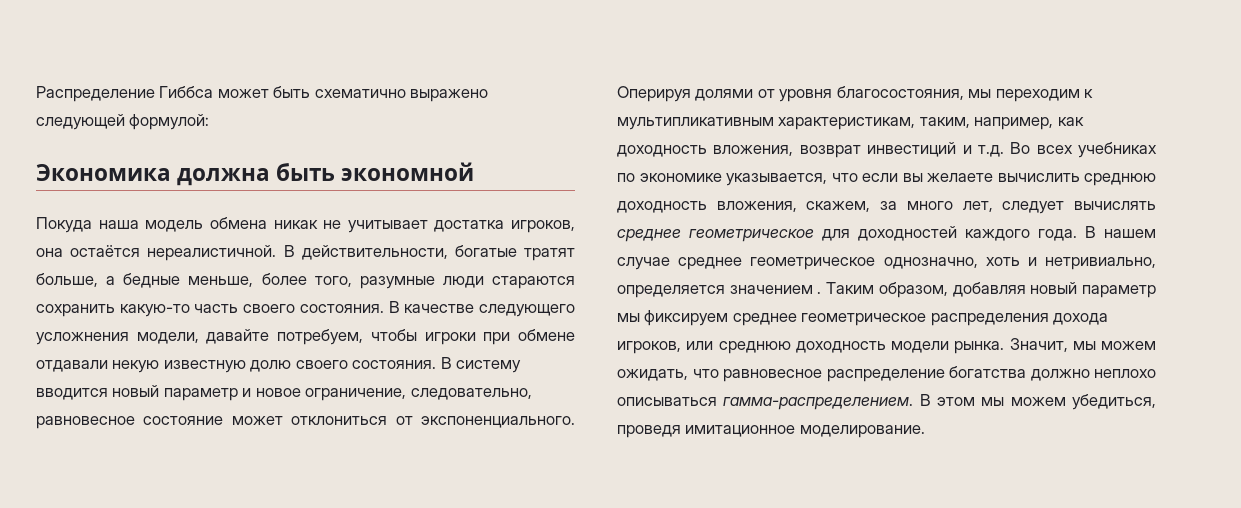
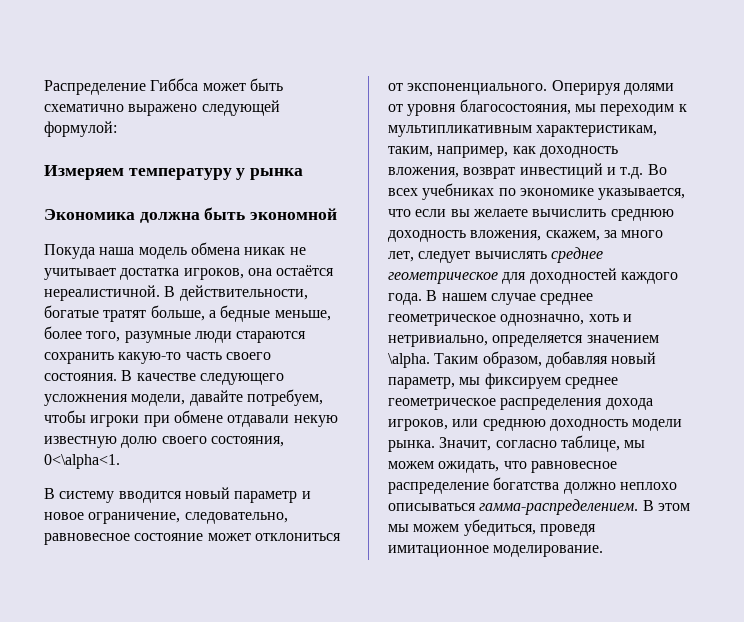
+ Измеряем температуру у рынка
- В качестве следующего усложнения модели, давайте потребуем, чтобы игроки при обмене отдавали некую известную долю своего состояния. В систему вводится новый параметр и новое ограничение, следовательно, равновесное состояние может отклониться от экспоненциального.
+ В качестве следующего усложнения модели, давайте потребуем, чтобы игроки при обмене отдавали некую известную долю своего состояния, 0<\alpha<1.
+ В систему вводится новый параметр и новое ограничение, следовательно, равновесное состояние может отклониться от экспоненциального.
- В нашем случае среднее геометрическое однозначно, хоть и нетривиально, определяется значением .
+ В нашем случае среднее геометрическое однозначно, хоть и нетривиально, определяется значением \alpha.
- Таким образом, добавляя новый параметр мы фиксируем среднее геометрическое распределения дохода игроков, или среднюю доходность модели рынка.
+ Таким образом, добавляя новый параметр, мы фиксируем среднее геометрическое распределения дохода игроков, или среднюю доходность модели рынка.
- Значит, мы можем ожидать, что равновесное распределение богатства должно неплохо описываться гамма-распределением.
+ Значит, согласно таблице, мы можем ожидать, что равновесное распределение богатства должно неплохо описываться гамма-распределением.

